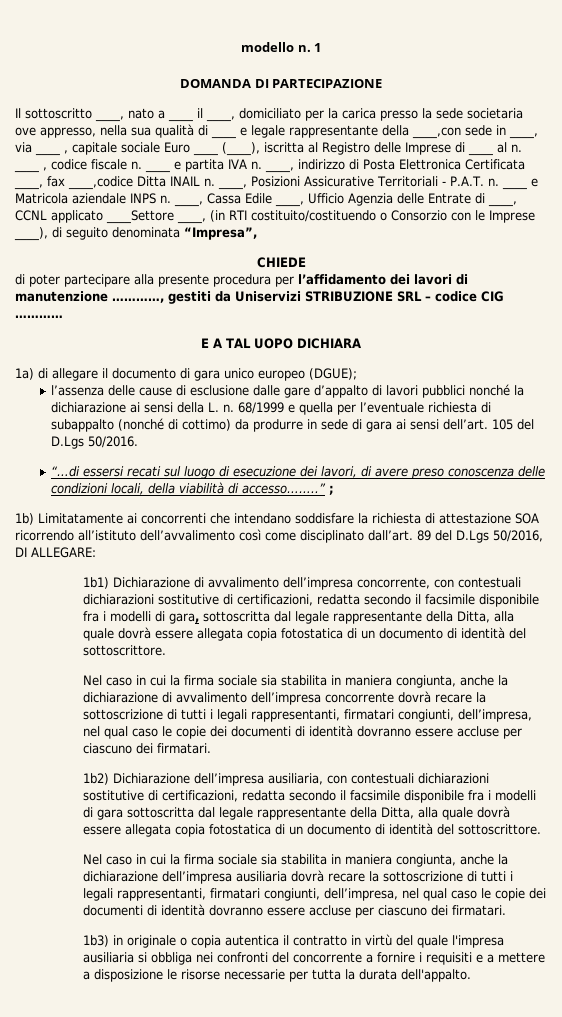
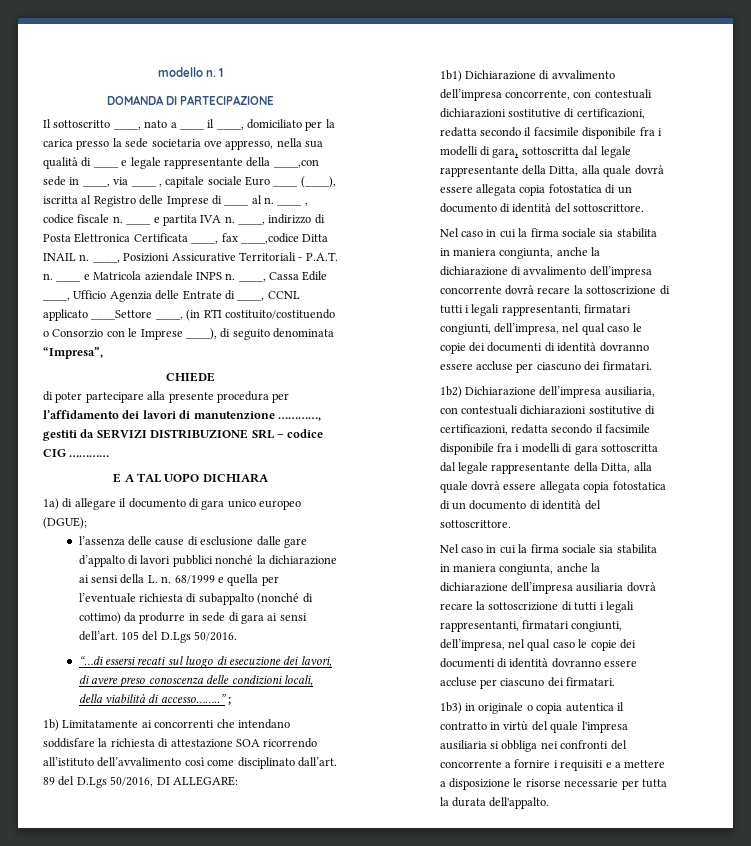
- di poter partecipare alla presente procedura per l’affidamento dei lavori di manutenzione …………, gestiti da Uniservizi STRIBUZIONE SRL – codice CIG …………
+ di poter partecipare alla presente procedura per l’affidamento dei lavori di manutenzione …………, gestiti da SERVIZI DISTRIBUZIONE SRL – codice CIG …………

